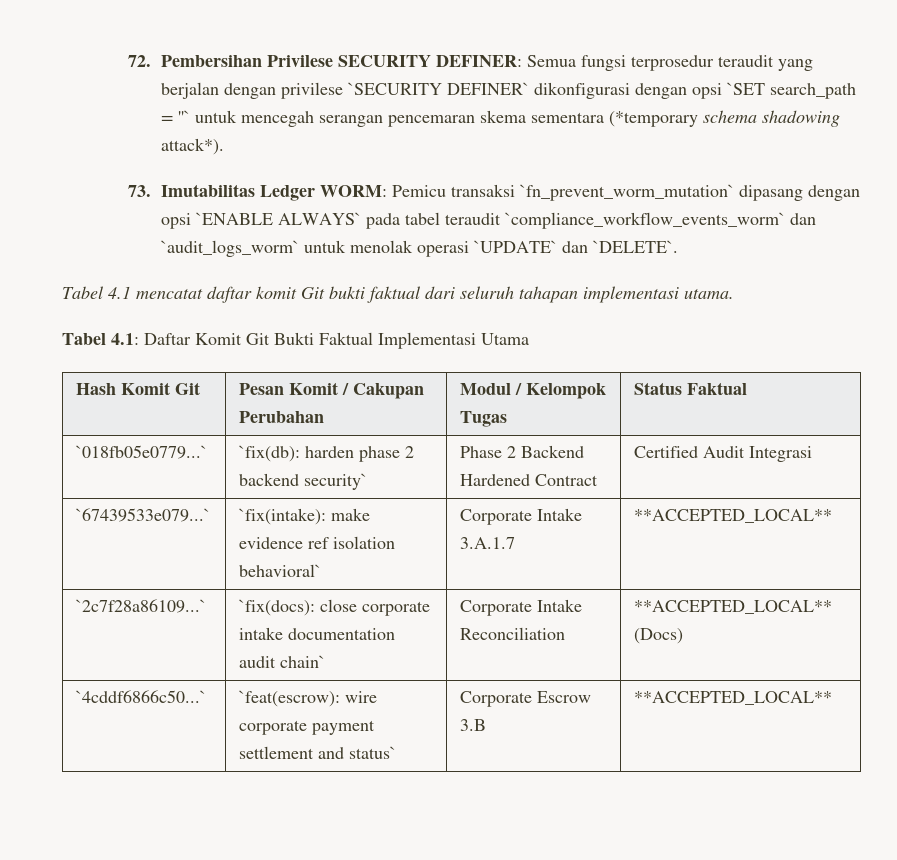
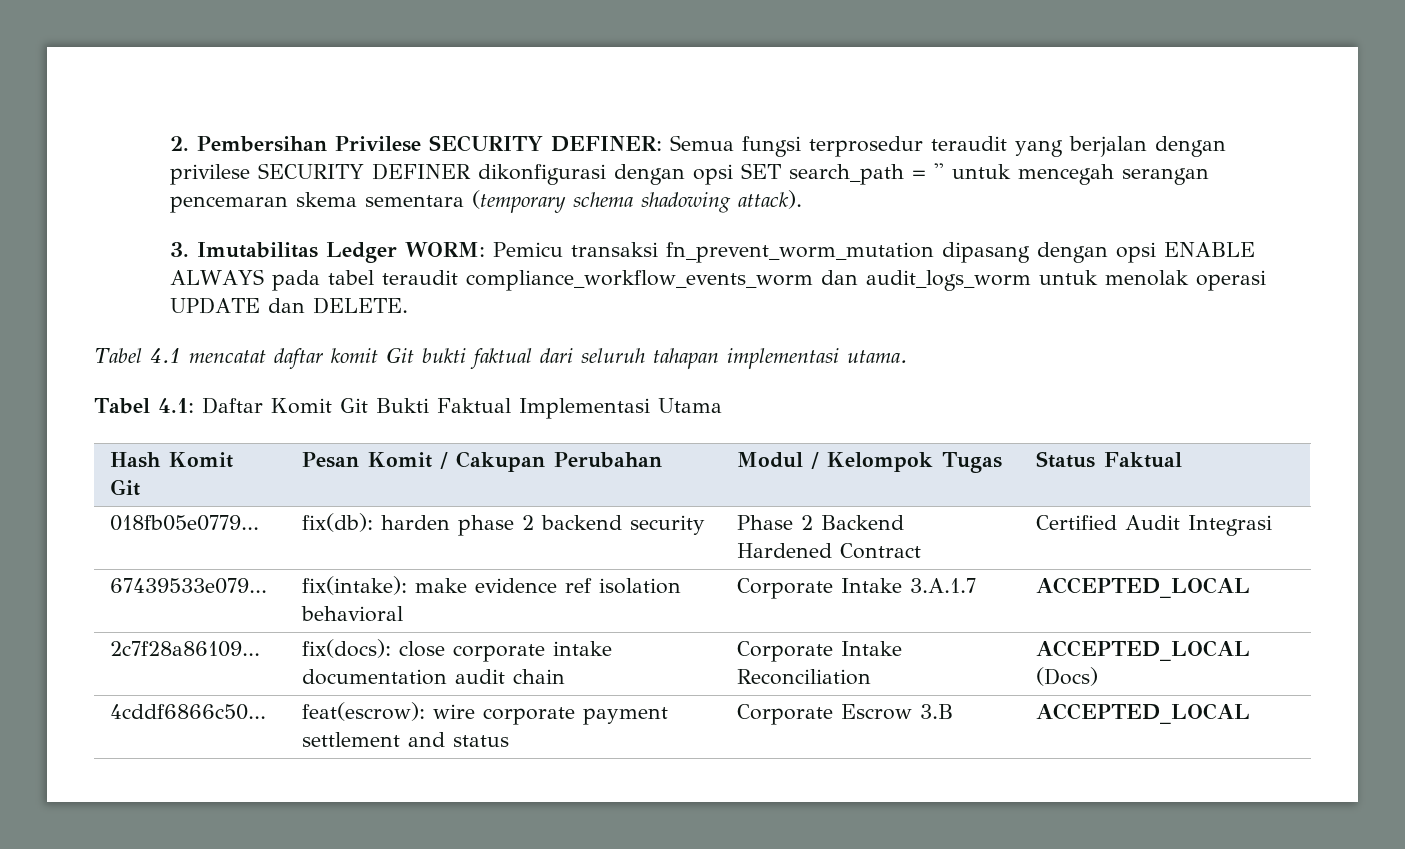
- 72. Pembersihan Privilese SECURITY DEFINER: Semua fungsi terprosedur teraudit yang berjalan dengan privilese `SECURITY DEFINER` dikonfigurasi dengan opsi `SET search_path = ''` untuk mencegah serangan pencemaran skema sementara (*temporary schema shadowing attack*).
- 73. Imutabilitas Ledger WORM: Pemicu transaksi `fn_prevent_worm_mutation` dipasang dengan opsi `ENABLE ALWAYS` pada tabel teraudit `compliance_workflow_events_worm` dan `audit_logs_worm` untuk menolak operasi `UPDATE` dan `DELETE`.
+ 2. Pembersihan Privilese SECURITY DEFINER: Semua fungsi terprosedur teraudit yang berjalan dengan privilese SECURITY DEFINER dikonfigurasi dengan opsi SET search_path = '' untuk mencegah serangan pencemaran skema sementara (temporary schema shadowing attack).
+ 3. Imutabilitas Ledger WORM: Pemicu transaksi fn_prevent_worm_mutation dipasang dengan opsi ENABLE ALWAYS pada tabel teraudit compliance_workflow_events_worm dan audit_logs_worm untuk menolak operasi UPDATE dan DELETE.
- `018fb05e0779...` | `fix(db): harden phase 2 backend security` | Phase 2 Backend Hardened Contract | Certified Audit Integrasi
+ 018fb05e0779... | fix(db): harden phase 2 backend security | Phase 2 Backend Hardened Contract | Certified Audit Integrasi
- `67439533e079...` | `fix(intake): make evidence ref isolation behavioral` | Corporate Intake 3.A.1.7 | **ACCEPTED_LOCAL**
- `2c7f28a86109...` | `fix(docs): close corporate intake documentation audit chain` | Corporate Intake Reconciliation | **ACCEPTED_LOCAL** (Docs)
+ 67439533e079... | fix(intake): make evidence ref isolation behavioral | Corporate Intake 3.A.1.7 | ACCEPTED_LOCAL
+ 2c7f28a86109... | fix(docs): close corporate intake documentation audit chain | Corporate Intake Reconciliation | ACCEPTED_LOCAL (Docs)
- `4cddf6866c50...` | `feat(escrow): wire corporate payment settlement and status` | Corporate Escrow 3.B | **ACCEPTED_LOCAL**
+ 4cddf6866c50... | feat(escrow): wire corporate payment settlement and status | Corporate Escrow 3.B | ACCEPTED_LOCAL

